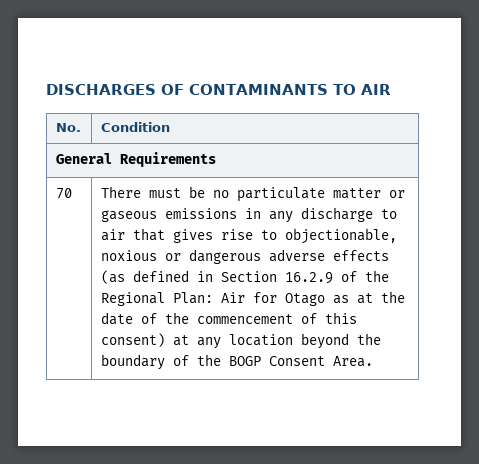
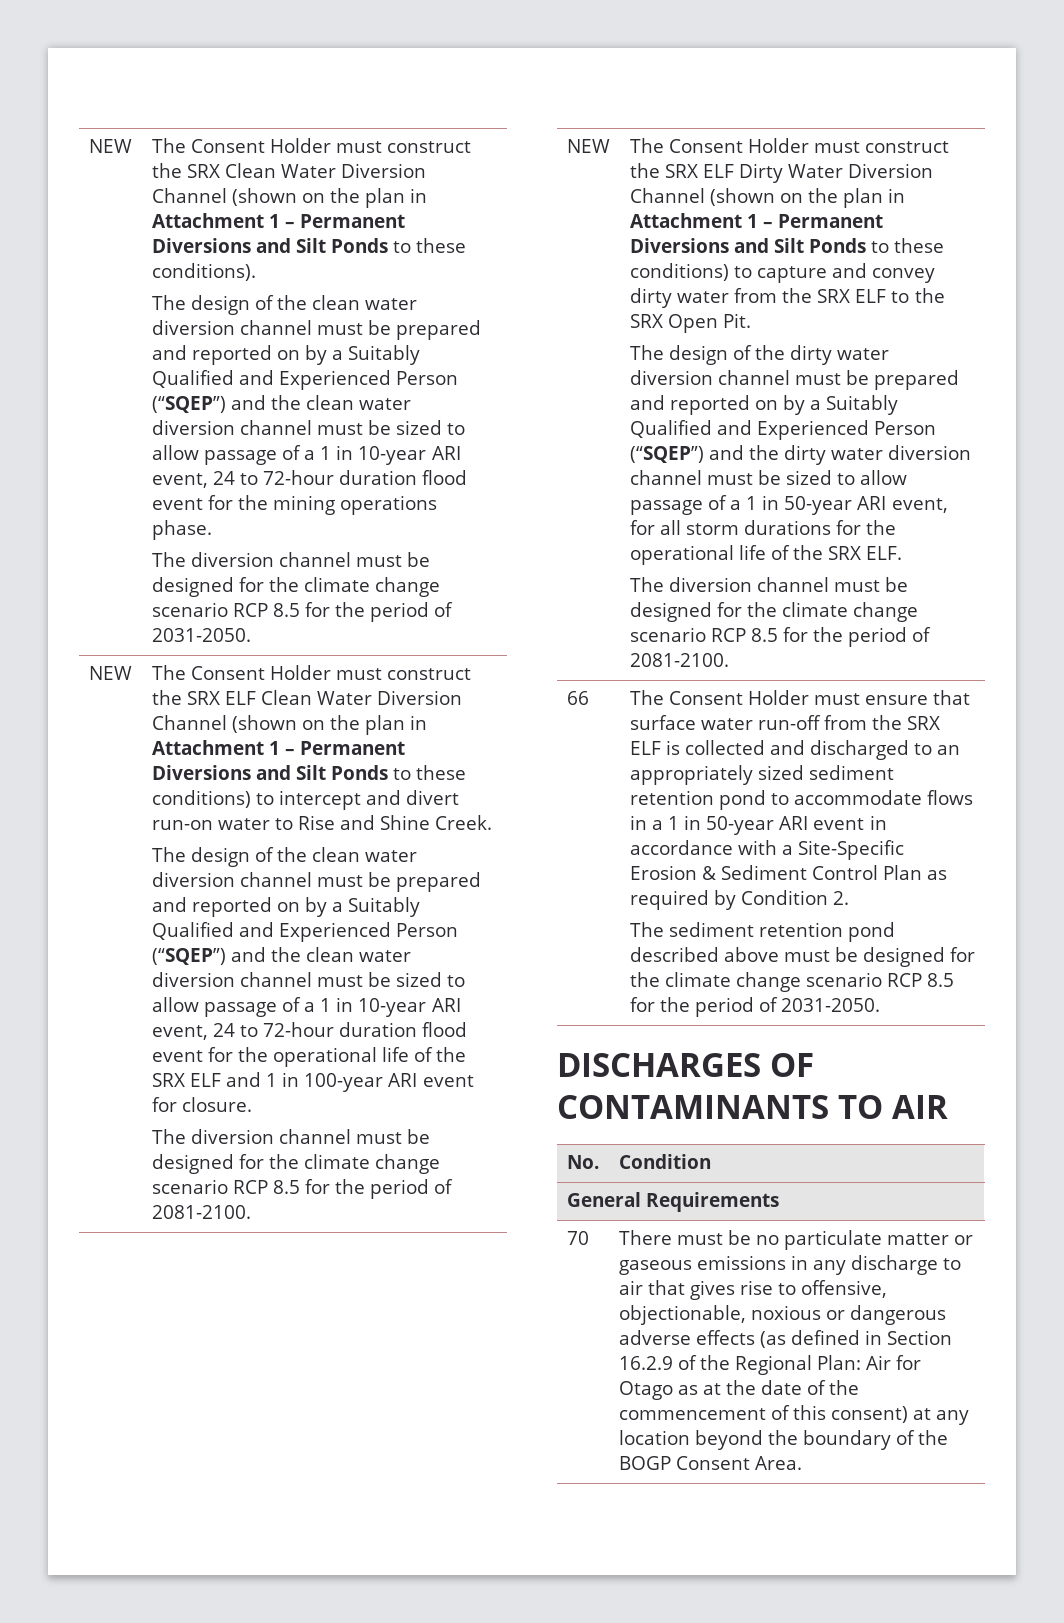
+ NEW | The Consent Holder must construct the SRX Clean Water Diversion Channel (shown on the plan in Attachment 1 – Permanent Diversions and Silt Ponds to these conditions).
+ The design of the clean water diversion channel must be prepared and reported on by a Suitably Qualified and Experienced Person (“SQEP”) and the clean water diversion channel must be sized to allow passage of a 1 in 10-year ARI event, 24 to 72-hour duration flood event for the mining operations phase.
+ The diversion channel must be designed for the climate change scenario RCP 8.5 for the period of 2031-2050.
+ NEW | The Consent Holder must construct the SRX ELF Clean Water Diversion Channel (shown on the plan in Attachment 1 – Permanent Diversions and Silt Ponds to these conditions) to intercept and divert run-on water to Rise and Shine Creek.
+ The design of the clean water diversion channel must be prepared and reported on by a Suitably Qualified and Experienced Person (“SQEP”) and the clean water diversion channel must be sized to allow passage of a 1 in 10-year ARI event, 24 to 72-hour duration flood event for the operational life of the SRX ELF and 1 in 100-year ARI event for closure.
+ The diversion channel must be designed for the climate change scenario RCP 8.5 for the period of 2081-2100.
+ NEW | The Consent Holder must construct the SRX ELF Dirty Water Diversion Channel (shown on the plan in Attachment 1 – Permanent Diversions and Silt Ponds to these conditions) to capture and convey dirty water from the SRX ELF to the SRX Open Pit.
+ The design of the dirty water diversion channel must be prepared and reported on by a Suitably Qualified and Experienced Person (“SQEP”) and the dirty water diversion channel must be sized to allow passage of a 1 in 50-year ARI event, for all storm durations for the operational life of the SRX ELF.
+ The diversion channel must be designed for the climate change scenario RCP 8.5 for the period of 2081-2100.
+ 66 | The Consent Holder must ensure that surface water run-off from the SRX ELF is collected and discharged to an appropriately sized sediment retention pond to accommodate flows in a 1 in 50-year ARI event in accordance with a Site-Specific Erosion & Sediment Control Plan as required by Condition 2.
+ The sediment retention pond described above must be designed for the climate change scenario RCP 8.5 for the period of 2031-2050.
- There must be no particulate matter or gaseous emissions in any discharge to air that gives rise to objectionable, noxious or dangerous adverse effects (as defined in Section 16.2.9 of the Regional Plan: Air for Otago as at the date of the commencement of this consent) at any location beyond the boundary of the BOGP Consent Area.
+ There must be no particulate matter or gaseous emissions in any discharge to air that gives rise to offensive, objectionable, noxious or dangerous adverse effects (as defined in Section 16.2.9 of the Regional Plan: Air for Otago as at the date of the commencement of this consent) at any location beyond the boundary of the BOGP Consent Area.

